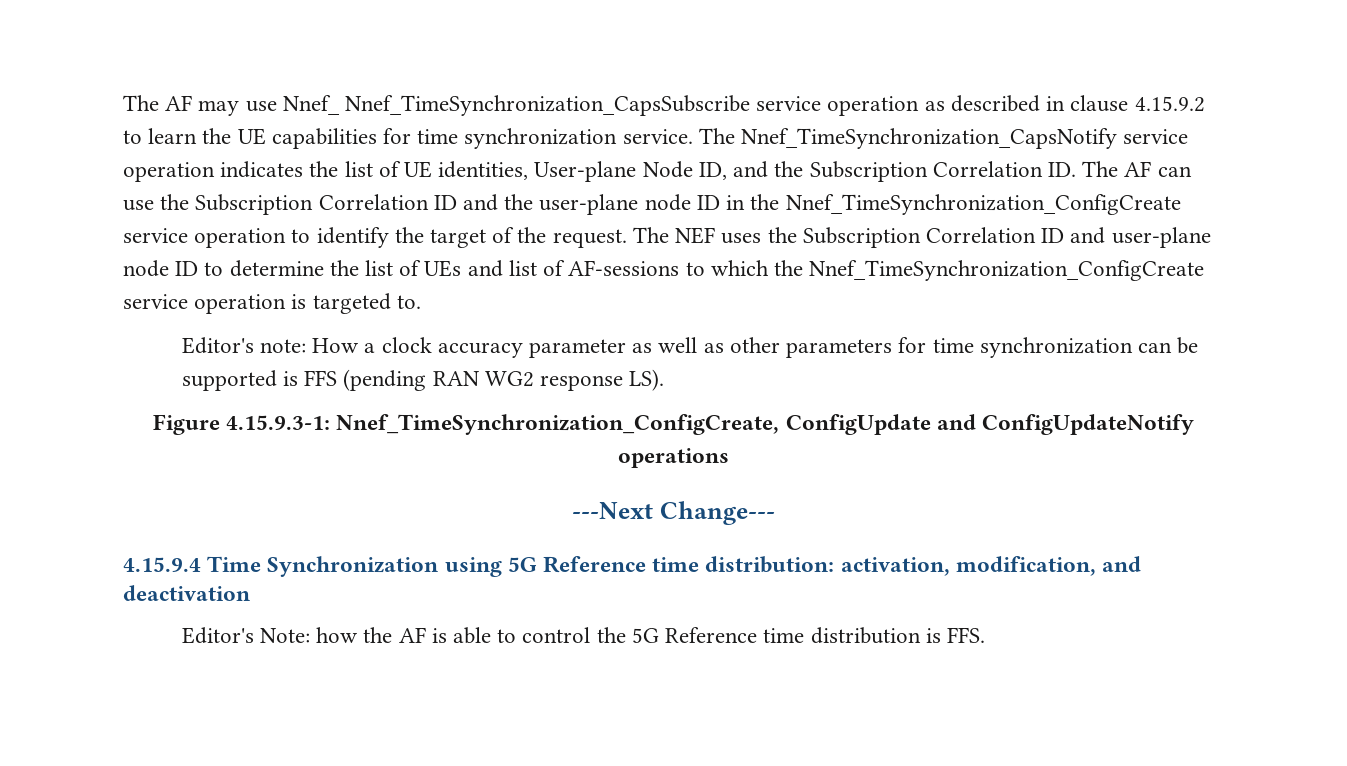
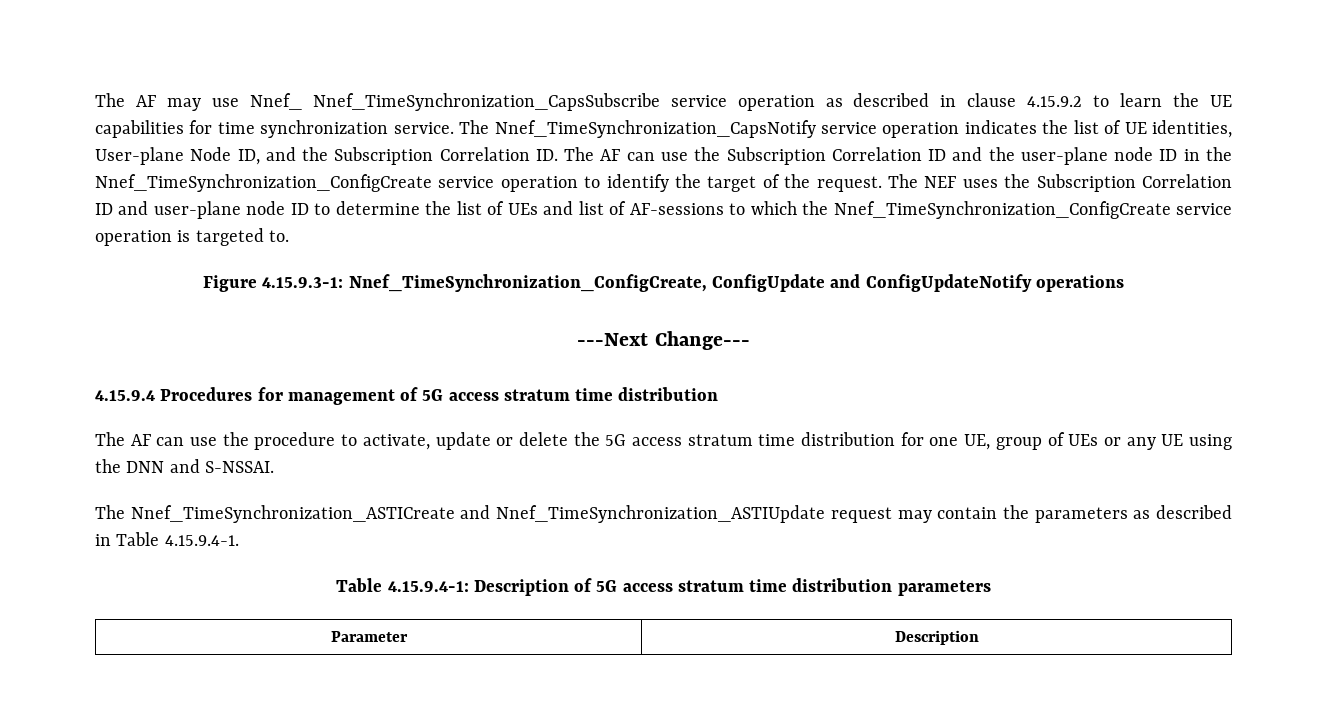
- Editor's note: How a clock accuracy parameter as well as other parameters for time synchronization can be supported is FFS (pending RAN WG2 response LS).
- 4.15.9.4 Time Synchronization using 5G Reference time distribution: activation, modification, and deactivation
- Editor's Note: how the AF is able to control the 5G Reference time distribution is FFS.
+ 4.15.9.4 Procedures for management of 5G access stratum time distribution
+ The AF can use the procedure to activate, update or delete the 5G access stratum time distribution for one UE, group of UEs or any UE using the DNN and S-NSSAI.
+ The Nnef_TimeSynchronization_ASTICreate and Nnef_TimeSynchronization_ASTIUpdate request may contain the parameters as described in Table 4.15.9.4-1.
+ Table 4.15.9.4-1: Description of 5G access stratum time distribution parameters
+ Parameter | Description

